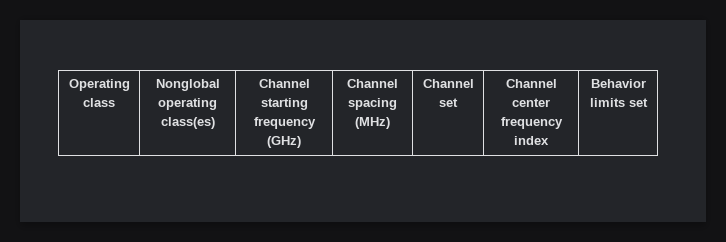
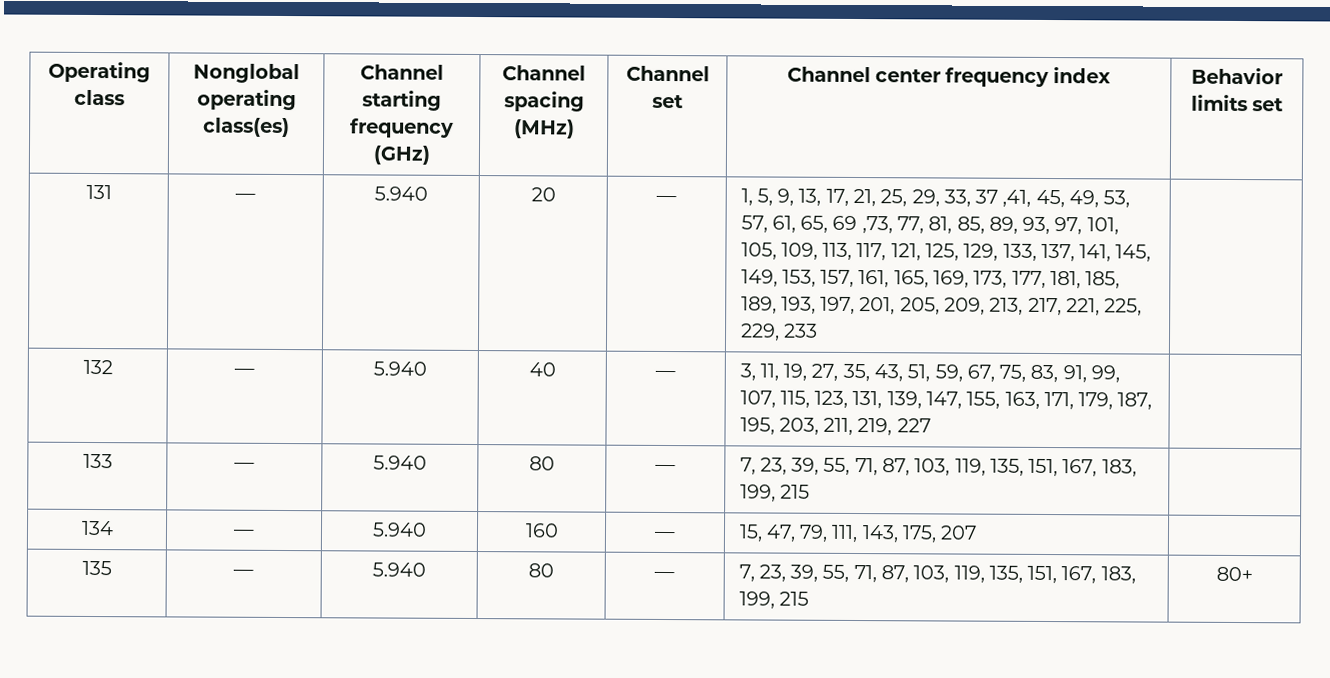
+ 131 | — | 5.940 | 20 | — | 1, 5, 9, 13, 17, 21, 25, 29, 33, 37 ,41, 45, 49, 53, 57, 61, 65, 69 ,73, 77, 81, 85, 89, 93, 97, 101, 105, 109, 113, 117, 121, 125, 129, 133, 137, 141, 145, 149, 153, 157, 161, 165, 169, 173, 177, 181, 185, 189, 193, 197, 201, 205, 209, 213, 217, 221, 225, 229, 233 |
+ 132 | — | 5.940 | 40 | — | 3, 11, 19, 27, 35, 43, 51, 59, 67, 75, 83, 91, 99, 107, 115, 123, 131, 139, 147, 155, 163, 171, 179, 187, 195, 203, 211, 219, 227 |
+ 133 | — | 5.940 | 80 | — | 7, 23, 39, 55, 71, 87, 103, 119, 135, 151, 167, 183, 199, 215 |
+ 134 | — | 5.940 | 160 | — | 15, 47, 79, 111, 143, 175, 207 |
+ 135 | — | 5.940 | 80 | — | 7, 23, 39, 55, 71, 87, 103, 119, 135, 151, 167, 183, 199, 215 | 80+

